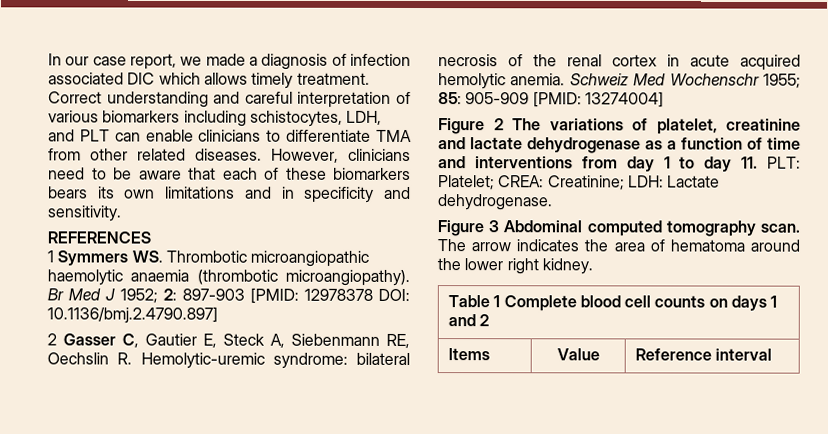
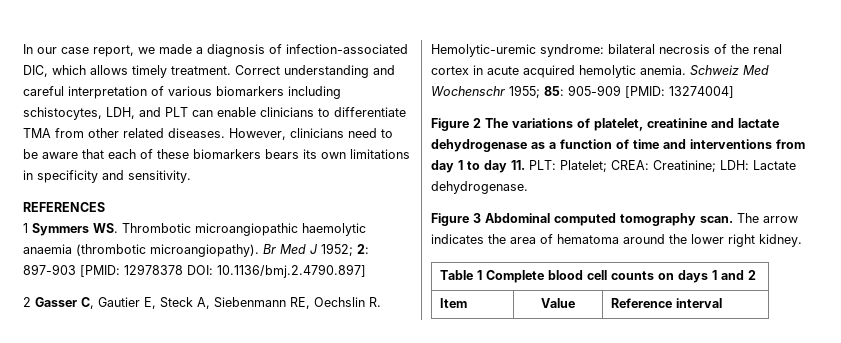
- In our case report, we made a diagnosis of infection associated DIC which allows timely treatment.
+ In our case report, we made a diagnosis of infection-associated DIC, which allows timely treatment.
- However, clinicians need to be aware that each of these biomarkers bears its own limitations and in specificity and sensitivity.
+ However, clinicians need to be aware that each of these biomarkers bears its own limitations in specificity and sensitivity.
- Items | Value | Reference interval
+ Item | Value | Reference interval

